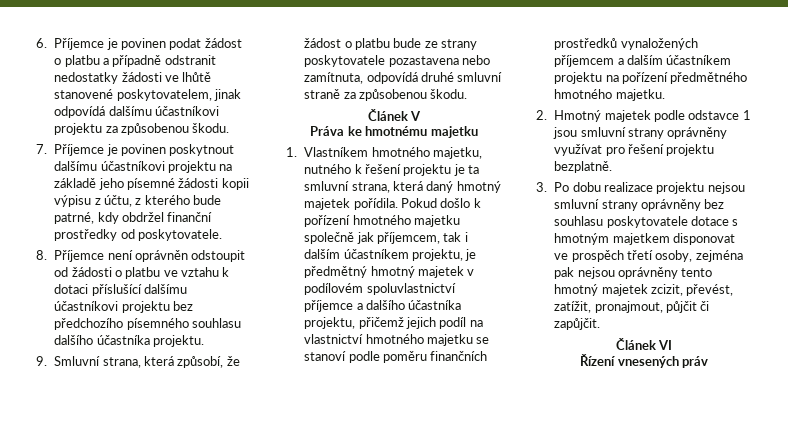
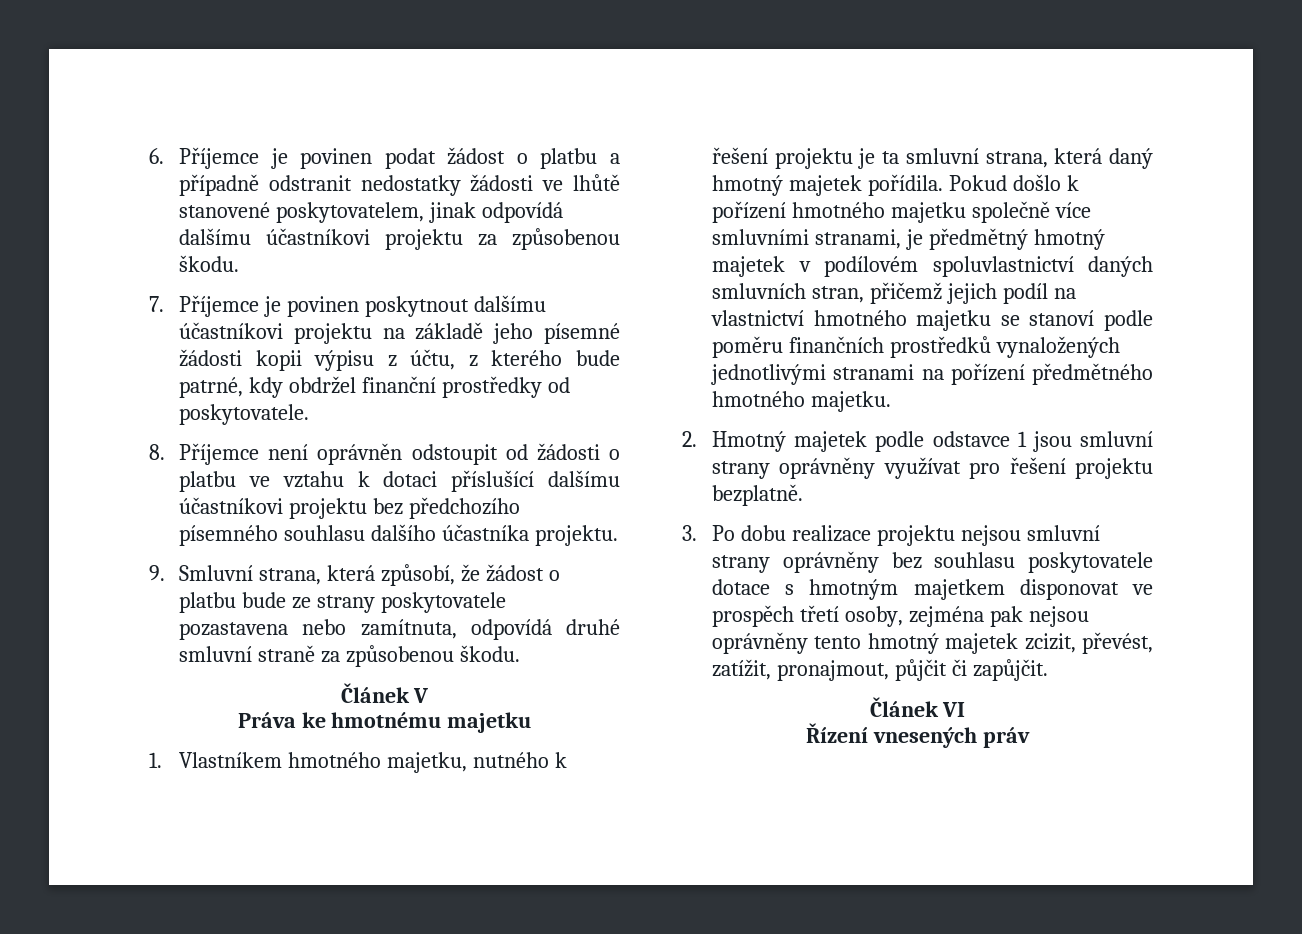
- Pokud došlo k pořízení hmotného majetku společně jak příjemcem, tak i dalším účastníkem projektu, je předmětný hmotný majetek v podílovém spoluvlastnictví příjemce a dalšího účastníka projektu, přičemž jejich podíl na vlastnictví hmotného majetku se stanoví podle poměru finančních prostředků vynaložených příjemcem a dalším účastníkem projektu na pořízení předmětného hmotného majetku.
+ Pokud došlo k pořízení hmotného majetku společně více smluvními stranami, je předmětný hmotný majetek v podílovém spoluvlastnictví daných smluvních stran, přičemž jejich podíl na vlastnictví hmotného majetku se stanoví podle poměru finančních prostředků vynaložených jednotlivými stranami na pořízení předmětného hmotného majetku.

